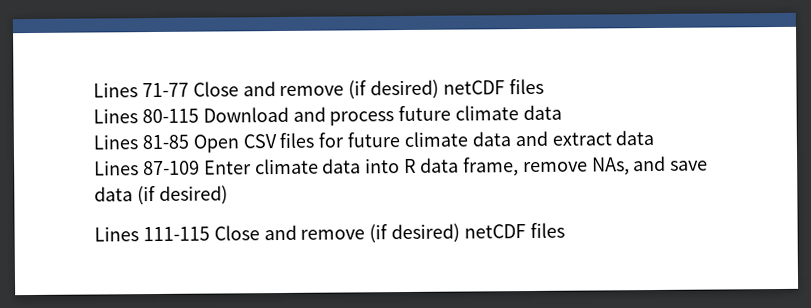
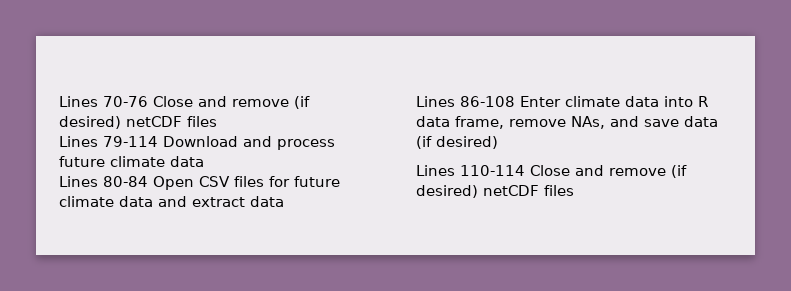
- Lines 71-77 Close and remove (if desired) netCDF files
+ Lines 70-76 Close and remove (if desired) netCDF files
- Lines 80-115 Download and process future climate data
+ Lines 79-114 Download and process future climate data
- Lines 81-85 Open CSV files for future climate data and extract data
+ Lines 80-84 Open CSV files for future climate data and extract data
- Lines 87-109 Enter climate data into R data frame, remove NAs, and save data (if desired)
+ Lines 86-108 Enter climate data into R data frame, remove NAs, and save data (if desired)
- Lines 111-115 Close and remove (if desired) netCDF files
+ Lines 110-114 Close and remove (if desired) netCDF files

